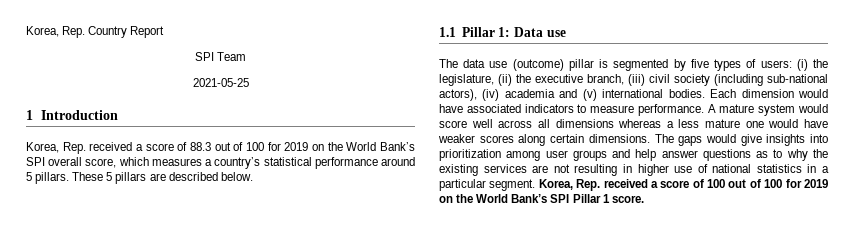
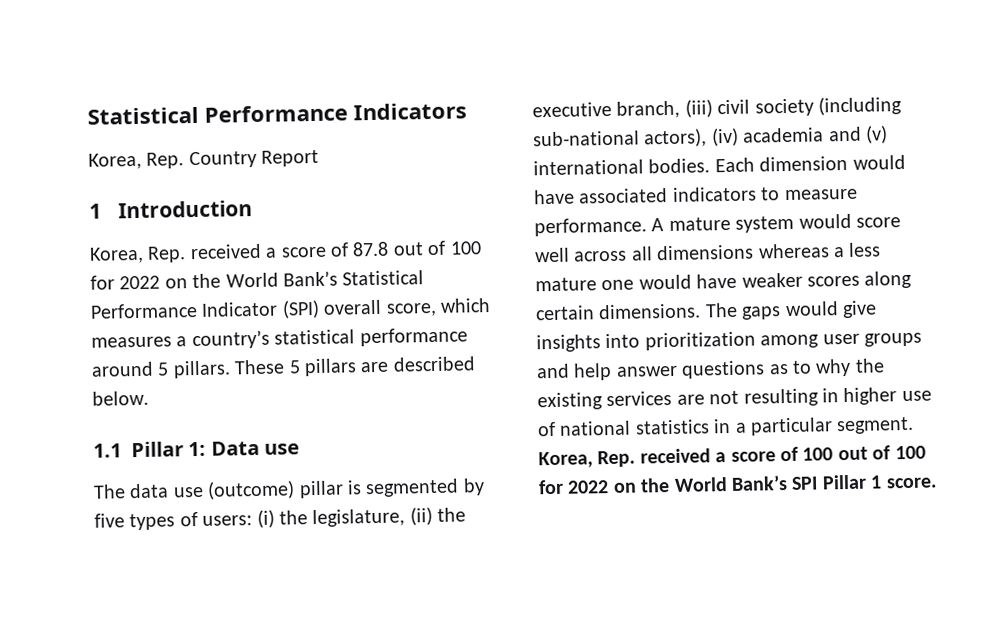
+ Statistical Performance Indicators
- SPI Team
- 2021-05-25
- Korea, Rep. received a score of 88.3 out of 100 for 2019 on the World Bank’s SPI overall score, which measures a country’s statistical performance around 5 pillars.
+ Korea, Rep. received a score of 87.8 out of 100 for 2022 on the World Bank’s Statistical Performance Indicator (SPI) overall score, which measures a country’s statistical performance around 5 pillars.
- Korea, Rep. received a score of 100 out of 100 for 2019 on the World Bank’s SPI Pillar 1 score.
+ Korea, Rep. received a score of 100 out of 100 for 2022 on the World Bank’s SPI Pillar 1 score.

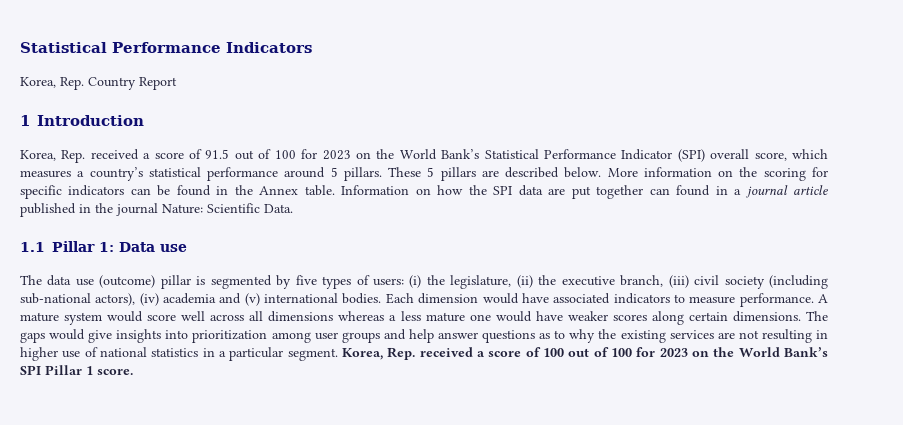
- Korea, Rep. received a score of 87.8 out of 100 for 2022 on the World Bank’s Statistical Performance Indicator (SPI) overall score, which measures a country’s statistical performance around 5 pillars.
+ Korea, Rep. received a score of 91.5 out of 100 for 2023 on the World Bank’s Statistical Performance Indicator (SPI) overall score, which measures a country’s statistical performance around 5 pillars.
+ More information on the scoring for specific indicators can be found in the Annex table. Information on how the SPI data are put together can found in a journal article published in the journal Nature: Scientific Data.
- Korea, Rep. received a score of 100 out of 100 for 2022 on the World Bank’s SPI Pillar 1 score.
+ Korea, Rep. received a score of 100 out of 100 for 2023 on the World Bank’s SPI Pillar 1 score.

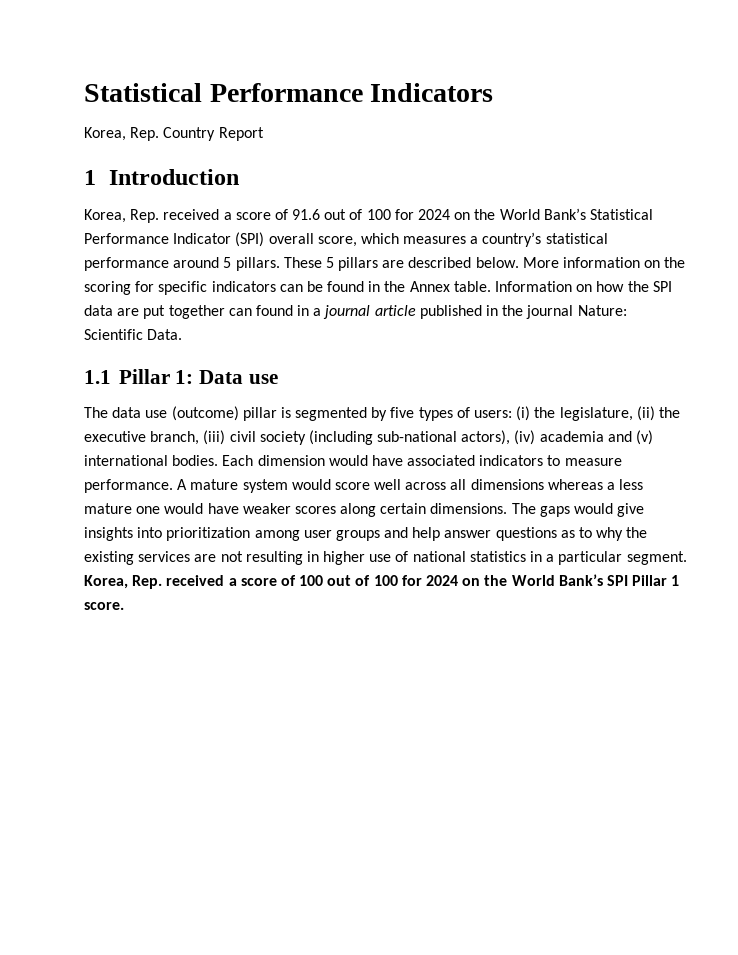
- Korea, Rep. received a score of 91.5 out of 100 for 2023 on the World Bank’s Statistical Performance Indicator (SPI) overall score, which measures a country’s statistical performance around 5 pillars.
+ Korea, Rep. received a score of 91.6 out of 100 for 2024 on the World Bank’s Statistical Performance Indicator (SPI) overall score, which measures a country’s statistical performance around 5 pillars.
- Korea, Rep. received a score of 100 out of 100 for 2023 on the World Bank’s SPI Pillar 1 score.
+ Korea, Rep. received a score of 100 out of 100 for 2024 on the World Bank’s SPI Pillar 1 score.

